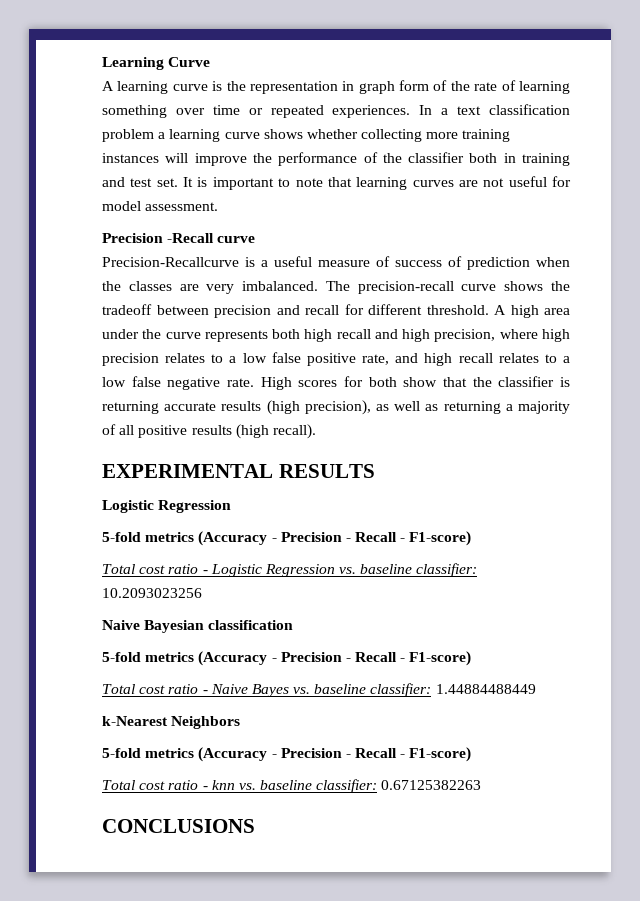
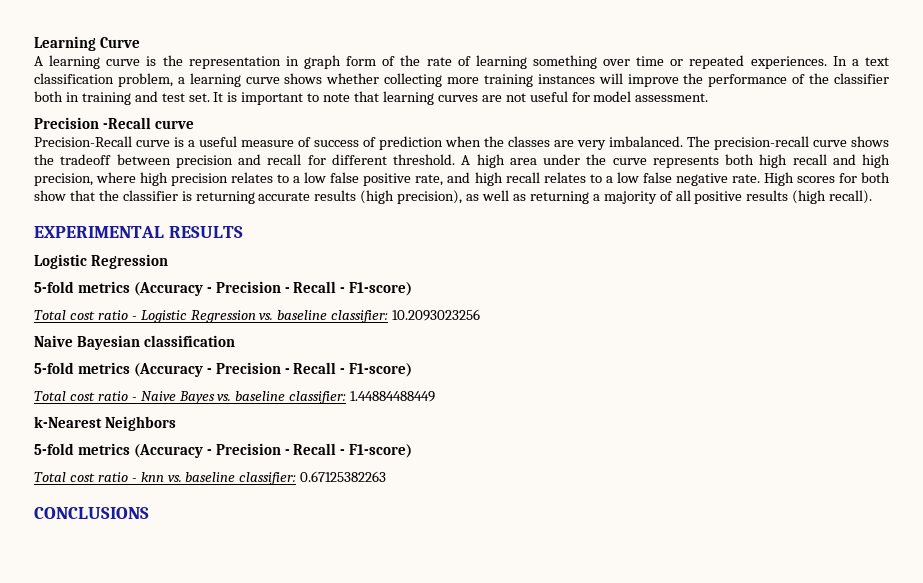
- In a text classification problem a learning curve shows whether collecting more training instances will improve the performance of the classifier both in training and test set.
+ In a text classification problem, a learning curve shows whether collecting more training instances will improve the performance of the classifier both in training and test set.
- Precision-Recallcurve is a useful measure of success of prediction when the classes are very imbalanced.
+ Precision-Recall curve is a useful measure of success of prediction when the classes are very imbalanced.

